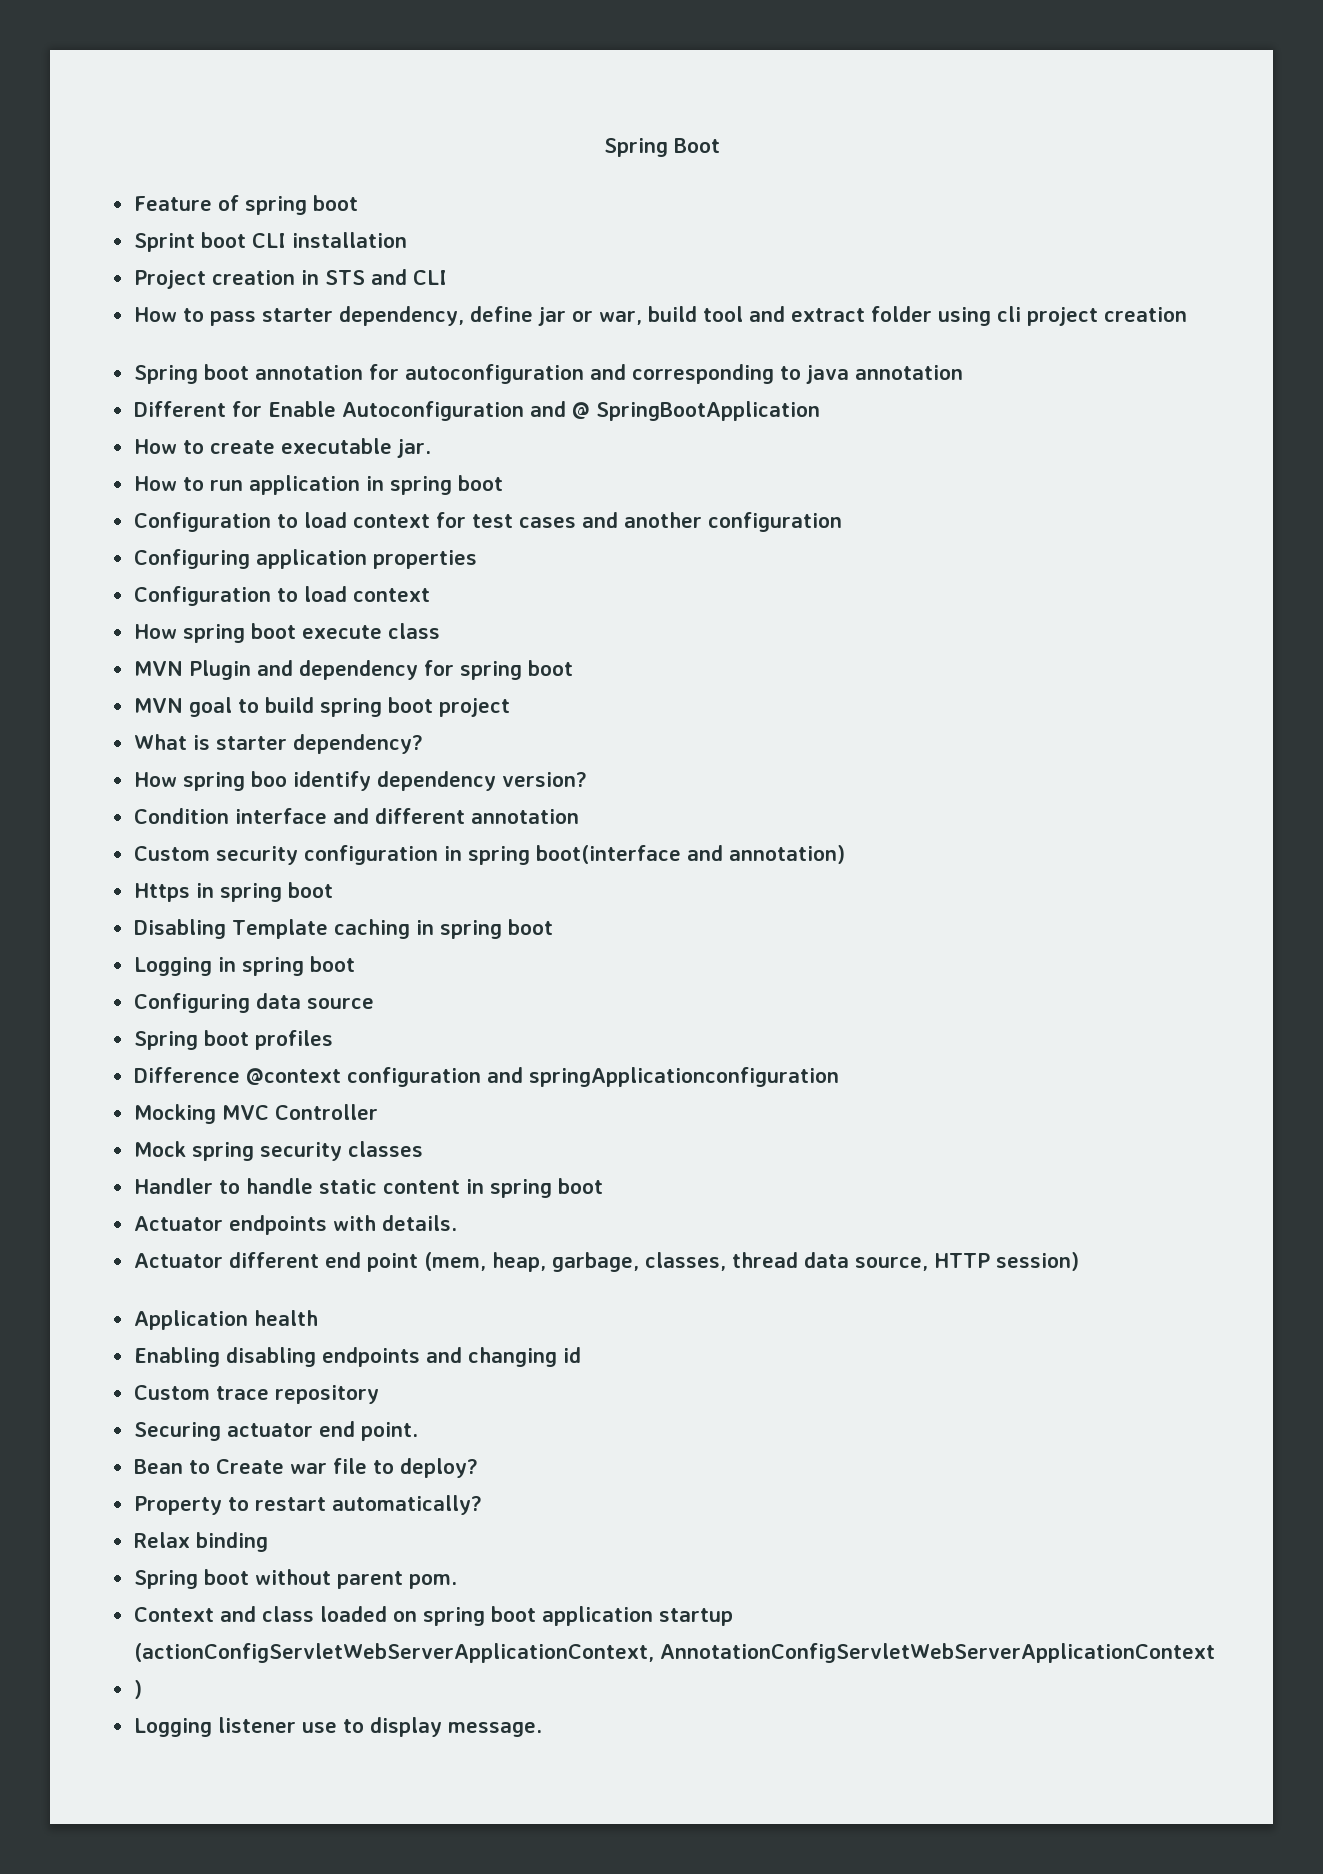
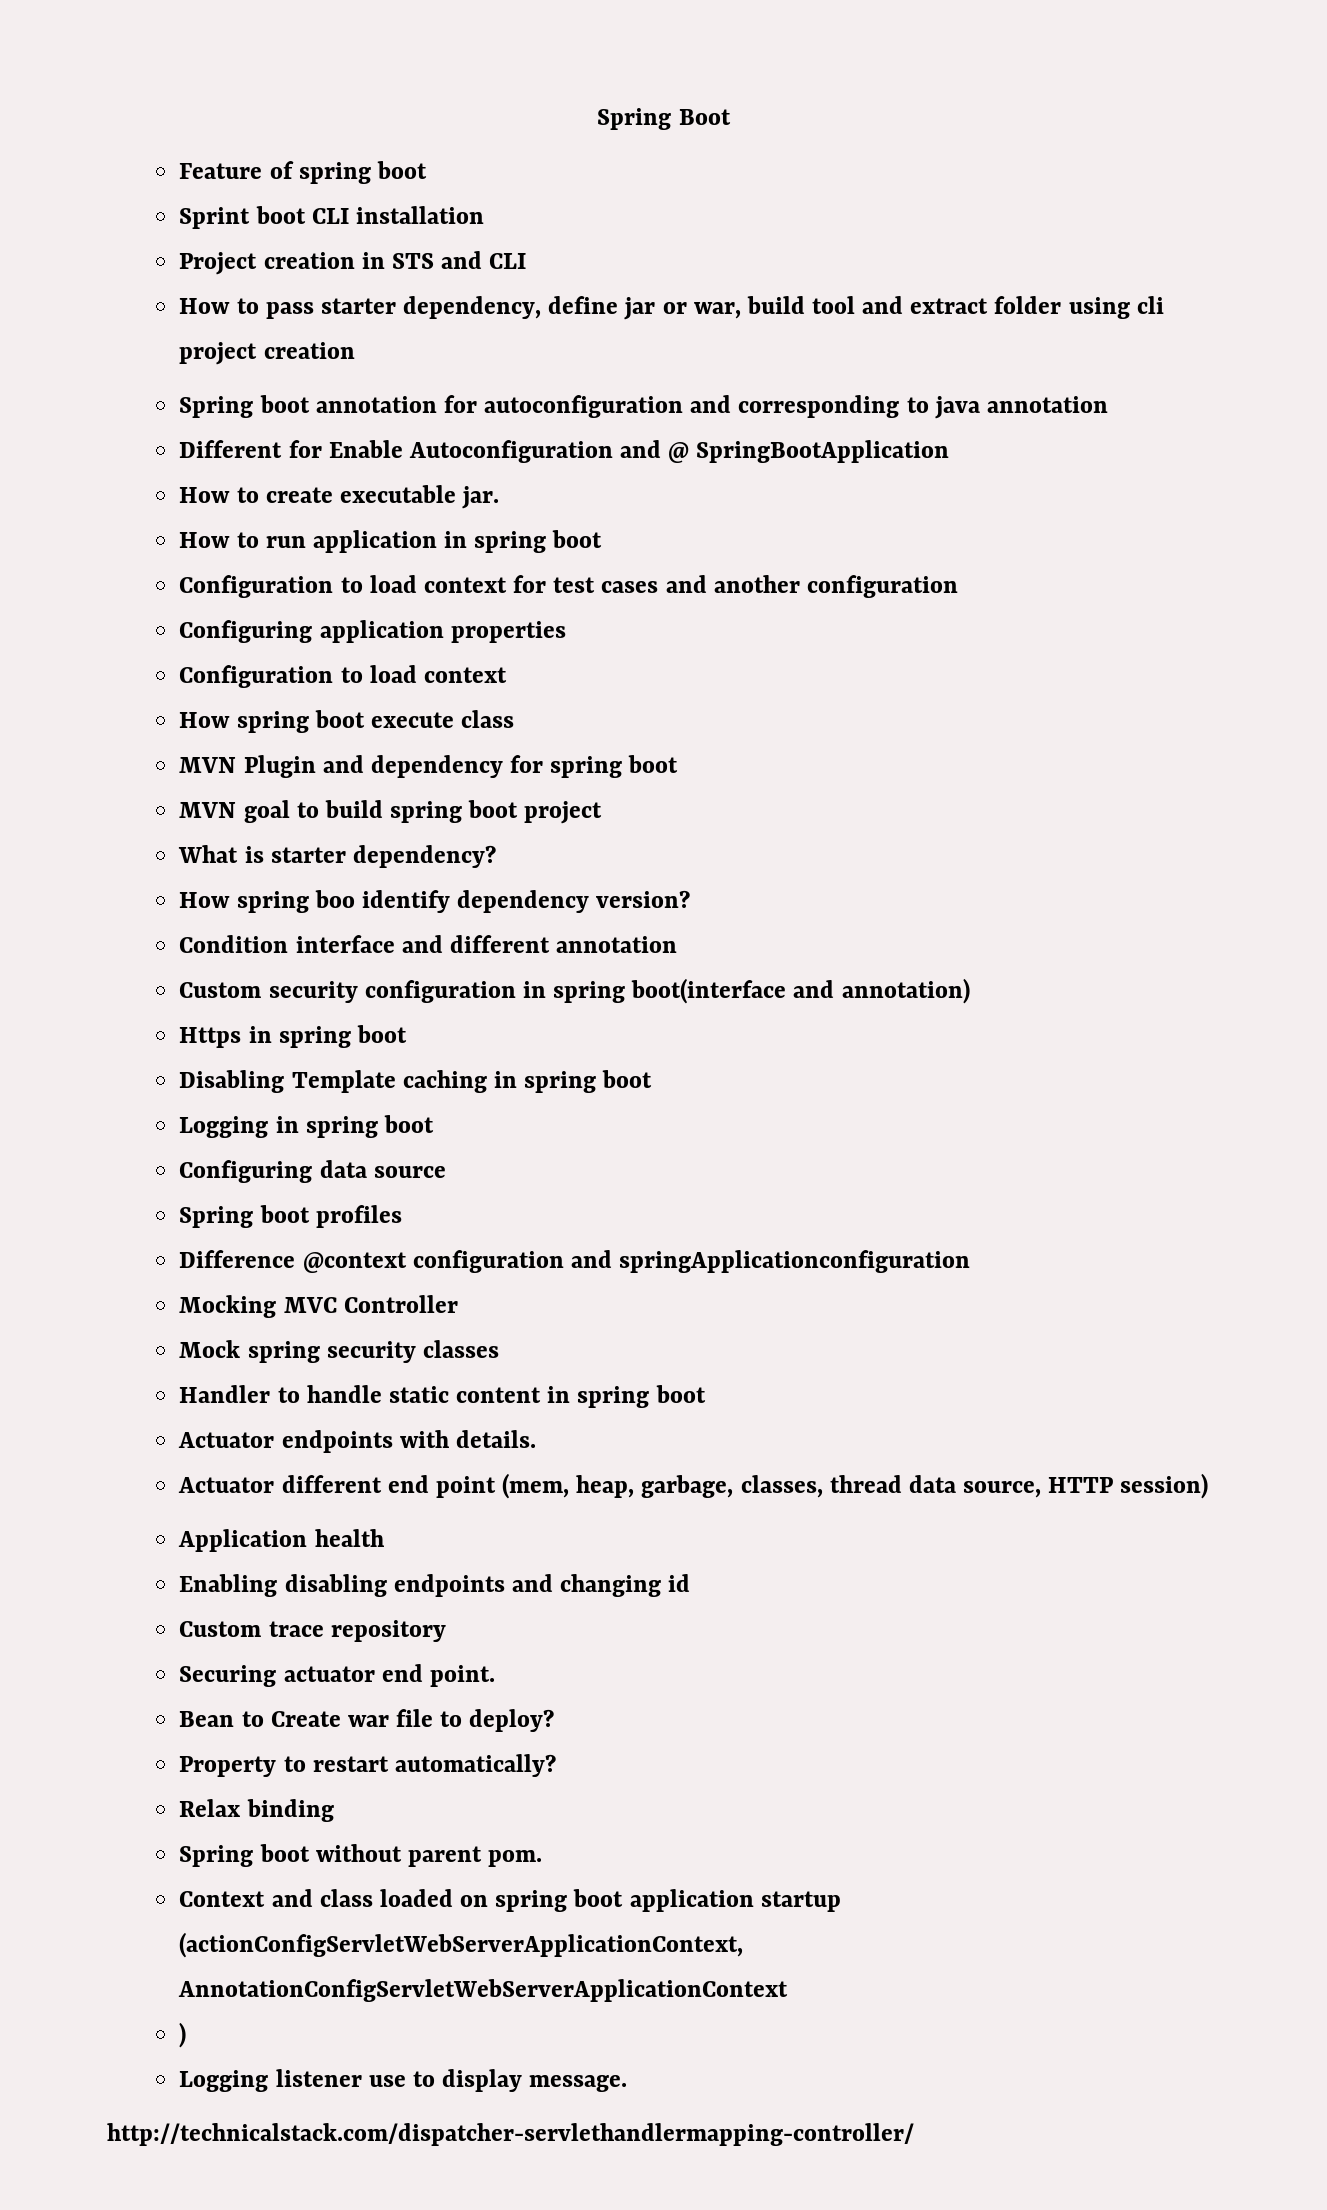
+ http://technicalstack.com/dispatcher-servlethandlermapping-controller/

